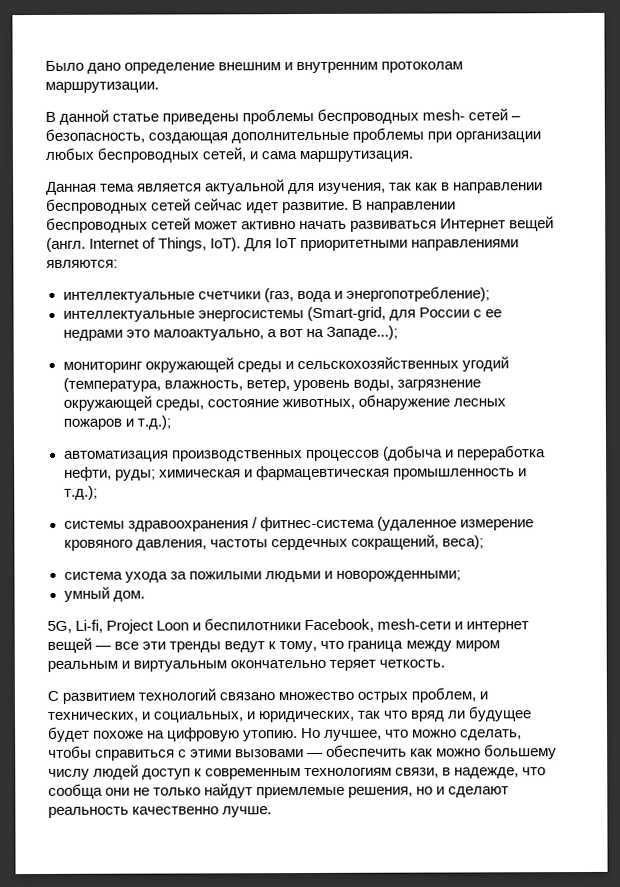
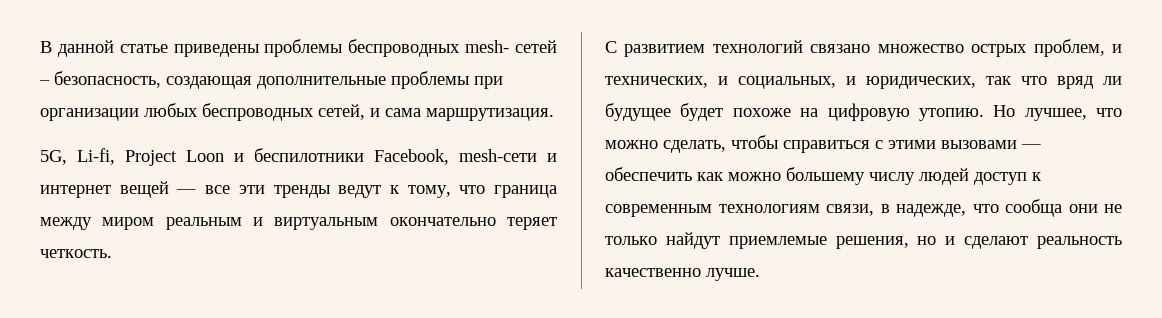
- Было дано определение внешним и внутренним протоколам маршрутизации.
- Данная тема является актуальной для изучения, так как в направлении беспроводных сетей сейчас идет развитие. В направлении беспроводных сетей может активно начать развиваться Интернет вещей (англ. Internet of Things, IoT). Для IoT приоритетными направлениями являются:
- интеллектуальные счетчики (газ, вода и энергопотребление);
- интеллектуальные энергосистемы (Smart-grid, для России с ее недрами это малоактуально, а вот на Западе...);
- мониторинг окружающей среды и сельскохозяйственных угодий (температура, влажность, ветер, уровень воды, загрязнение окружающей среды, состояние животных, обнаружение лесных пожаров и т.д.);
- автоматизация производственных процессов (добыча и переработка нефти, руды; химическая и фармацевтическая промышленность и т.д.);
- системы здравоохранения / фитнес-система (удаленное измерение кровяного давления, частоты сердечных сокращений, веса);
- система ухода за пожилыми людьми и новорожденными;
- умный дом.

